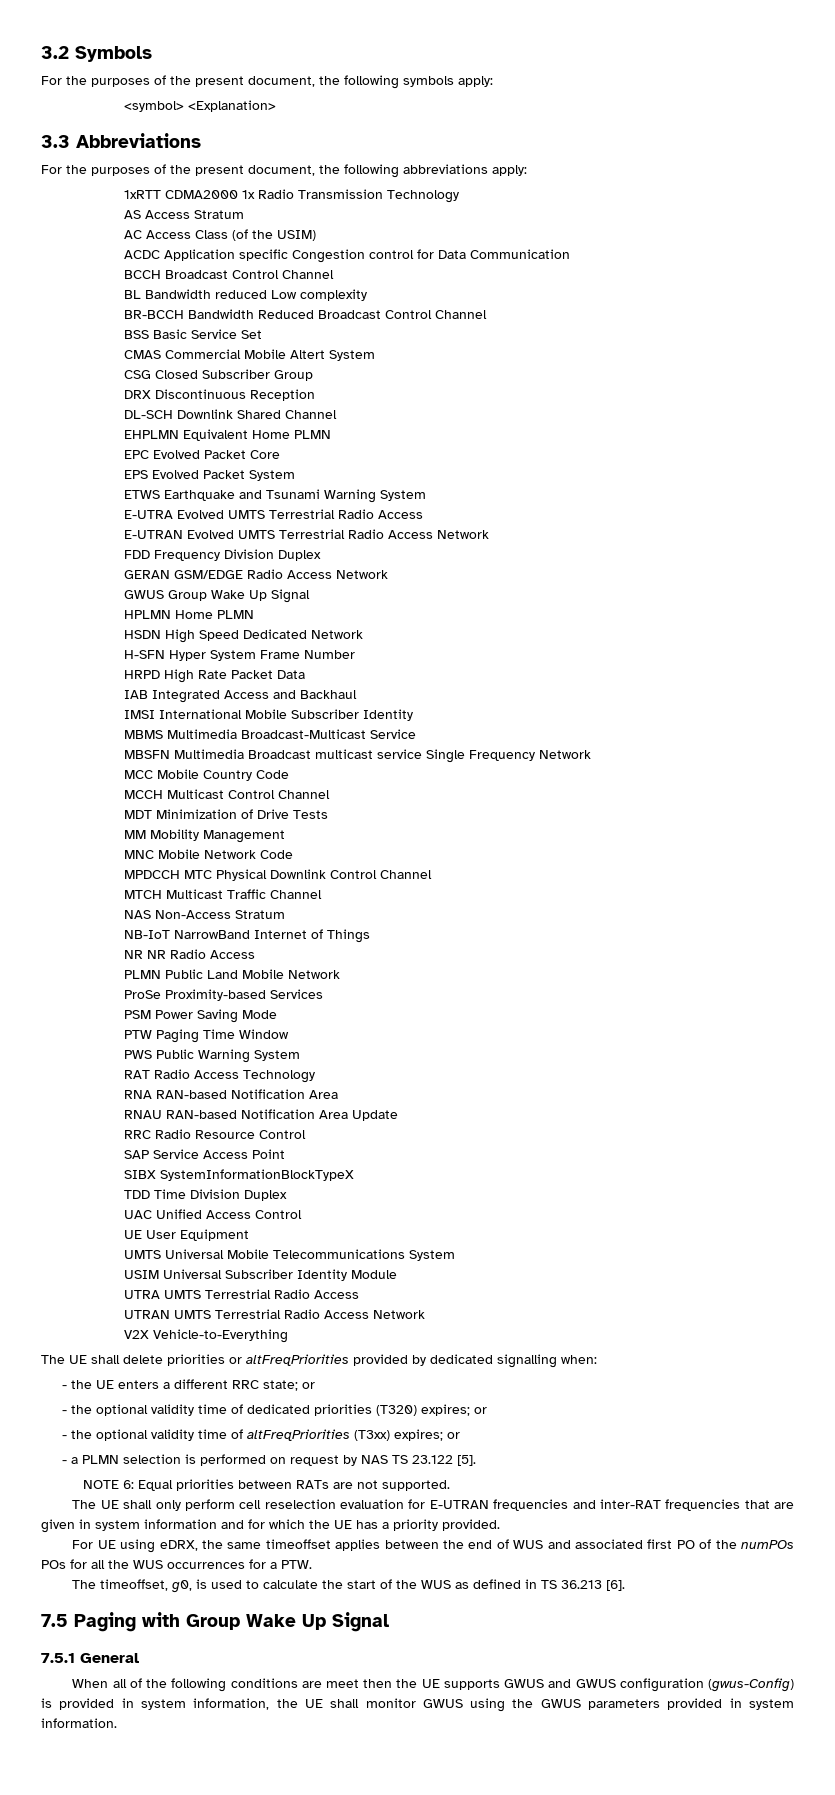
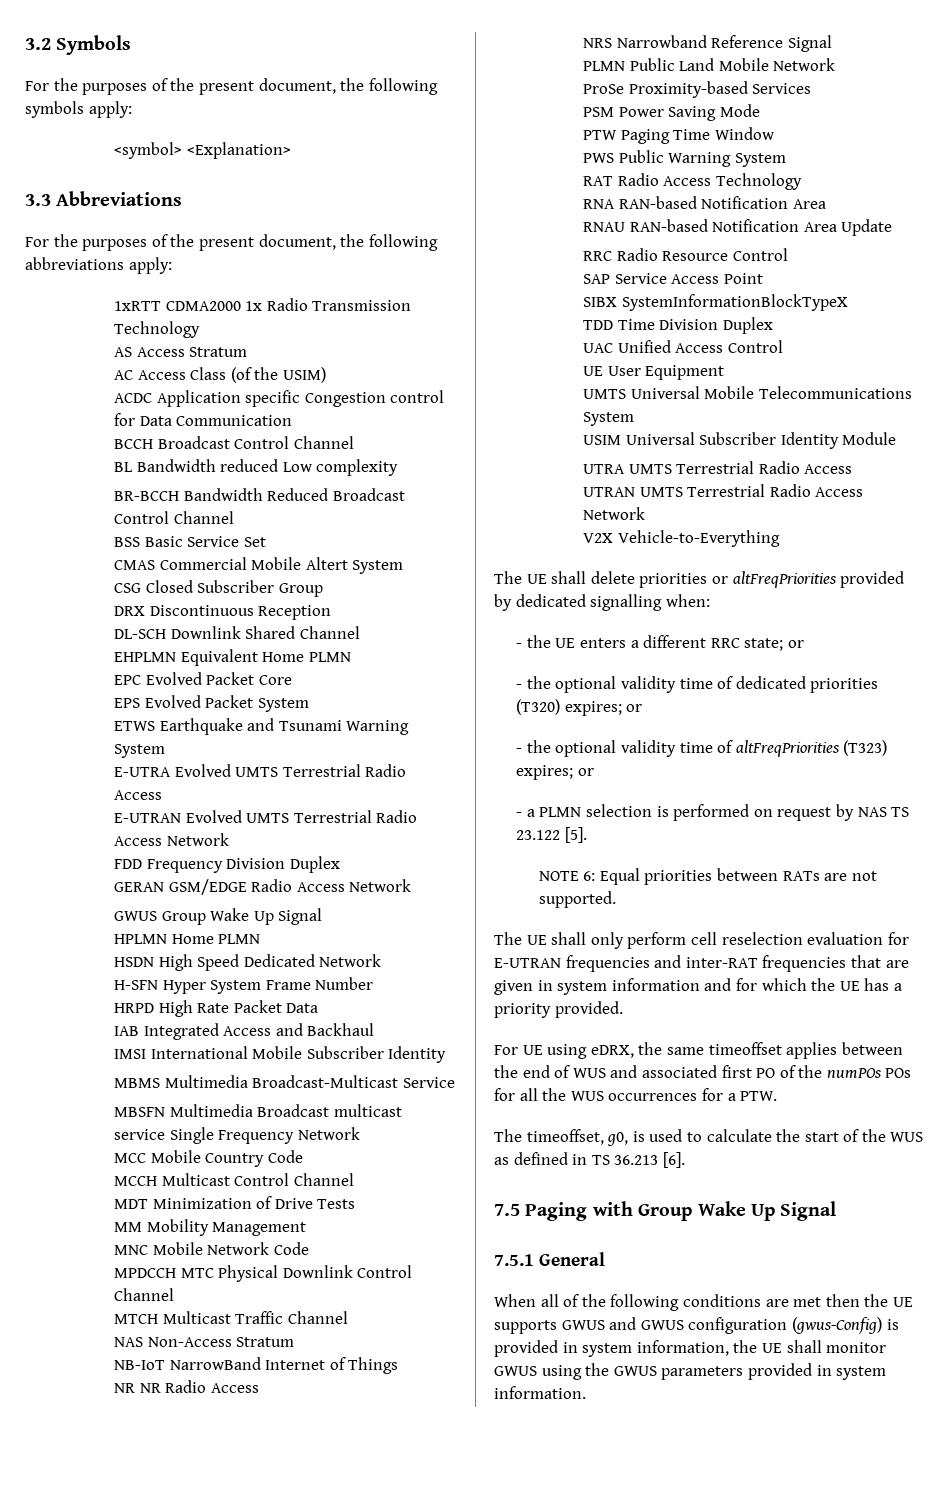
+ NRS Narrowband Reference Signal
- - the optional validity time of altFreqPriorities (T3xx) expires; or
+ - the optional validity time of altFreqPriorities (T323) expires; or
- When all of the following conditions are meet then the UE supports GWUS and GWUS configuration (gwus-Config) is provided in system information, the UE shall monitor GWUS using the GWUS parameters provided in system information.
+ When all of the following conditions are met then the UE supports GWUS and GWUS configuration (gwus-Config) is provided in system information, the UE shall monitor GWUS using the GWUS parameters provided in system information.

